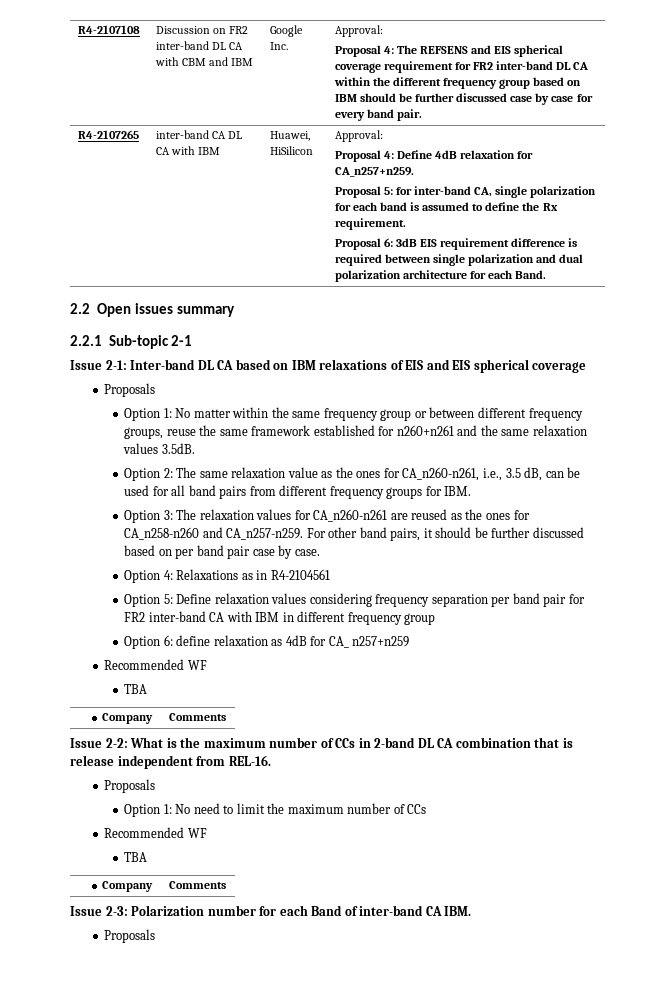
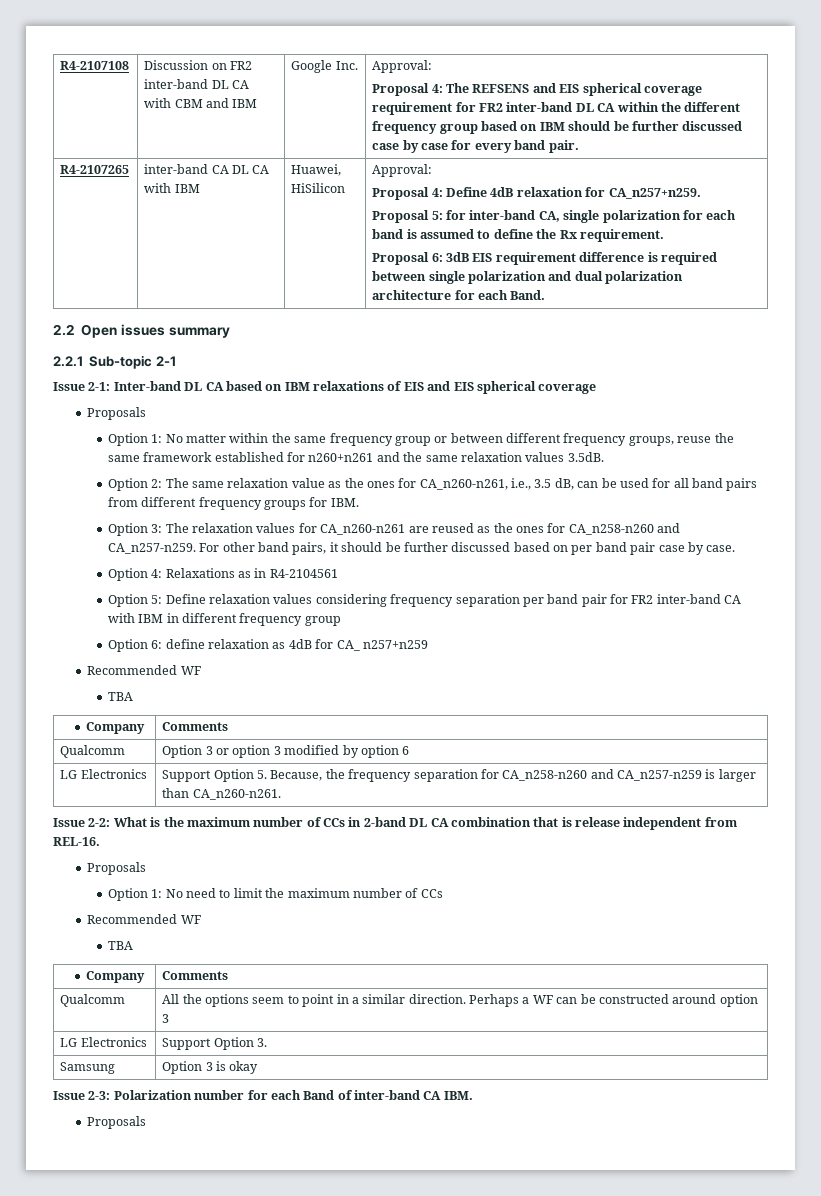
+ Qualcomm | Option 3 or option 3 modified by option 6
+ LG Electronics | Support Option 5. Because, the frequency separation for CA_n258-n260 and CA_n257-n259 is larger than CA_n260-n261.
+ Qualcomm | All the options seem to point in a similar direction. Perhaps a WF can be constructed around option 3
+ LG Electronics | Support Option 3.
+ Samsung | Option 3 is okay

